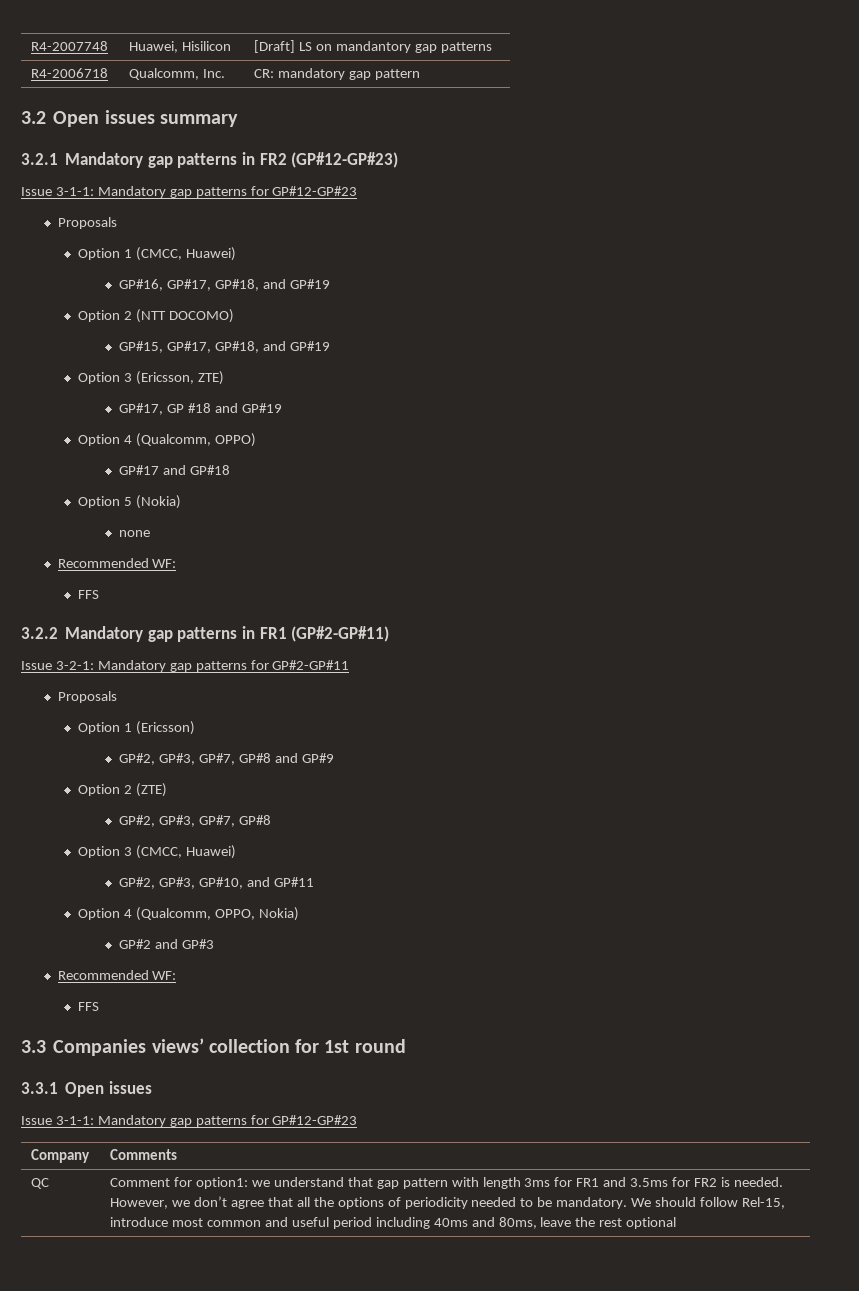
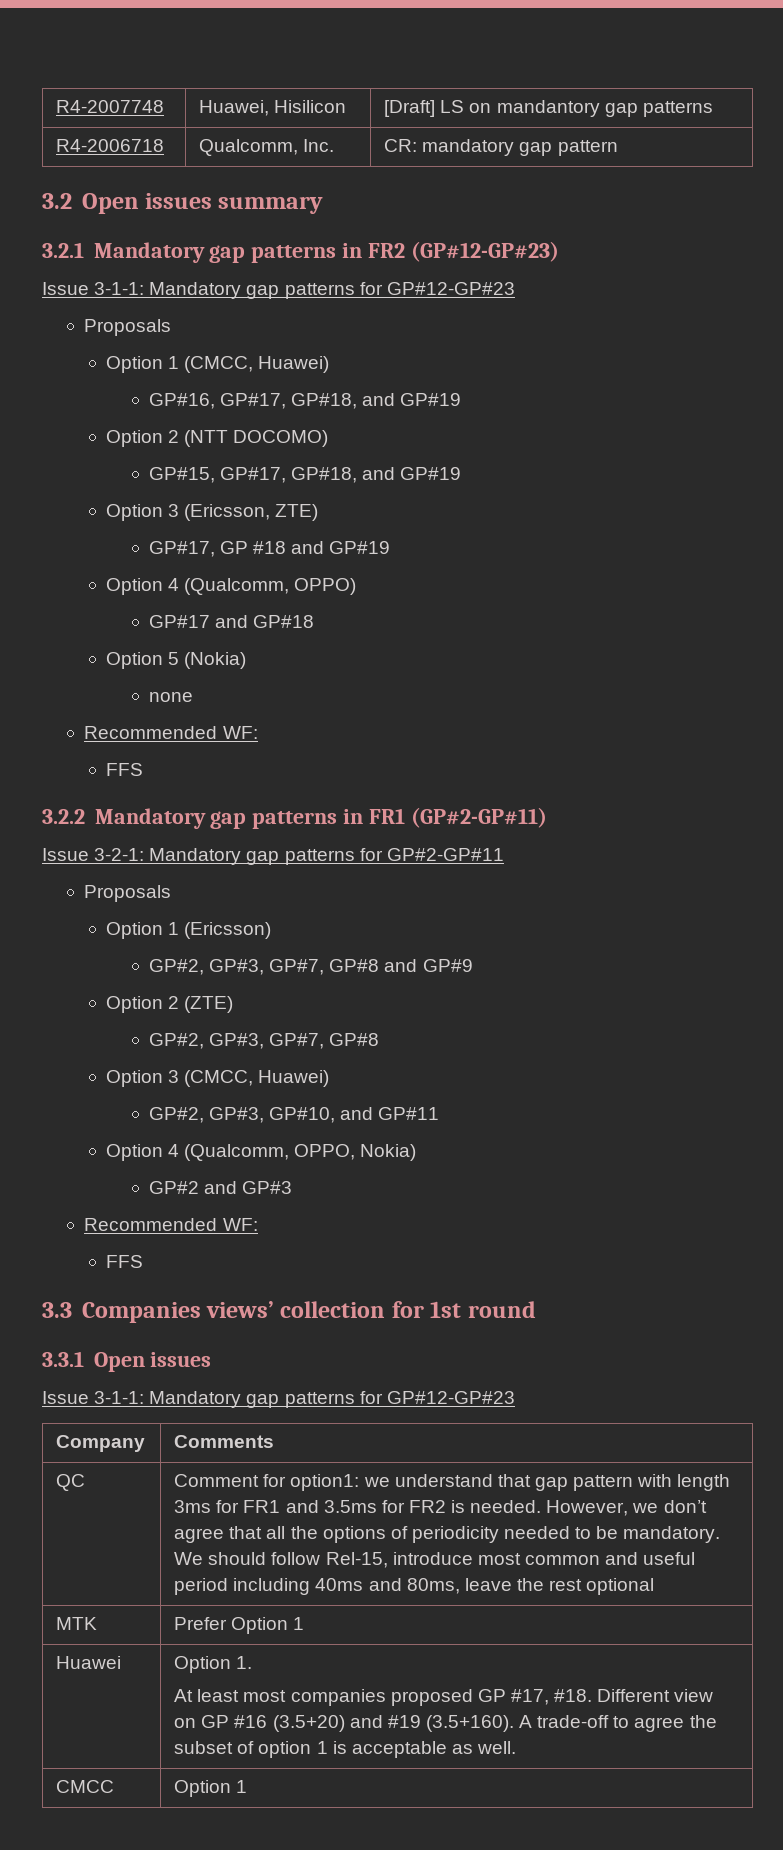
+ MTK | Prefer Option 1
+ Huawei | Option 1.
+ At least most companies proposed GP #17, #18. Different view on GP #16 (3.5+20) and #19 (3.5+160). A trade-off to agree the subset of option 1 is acceptable as well.
+ CMCC | Option 1

